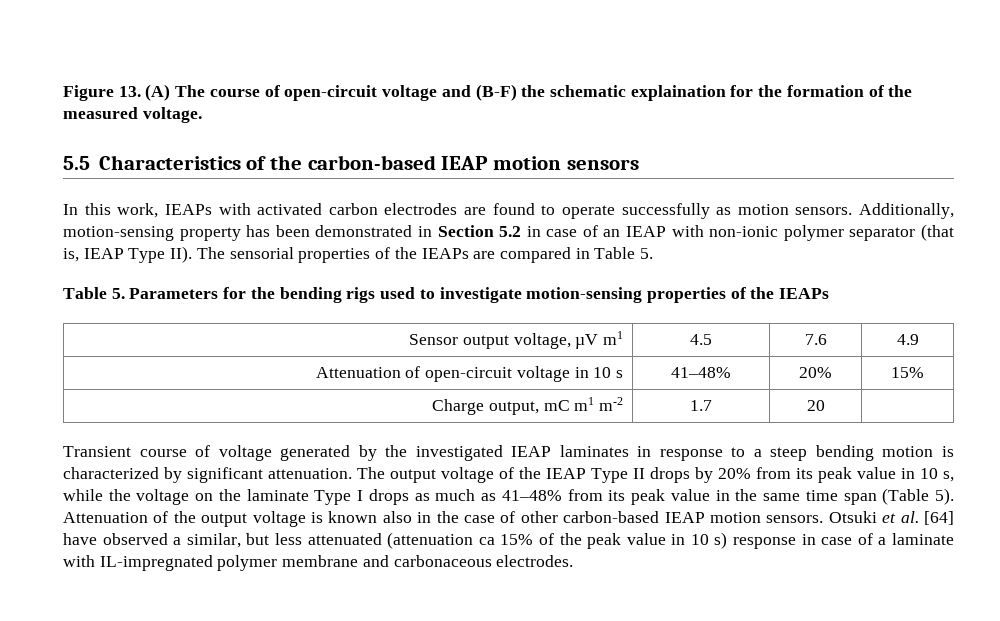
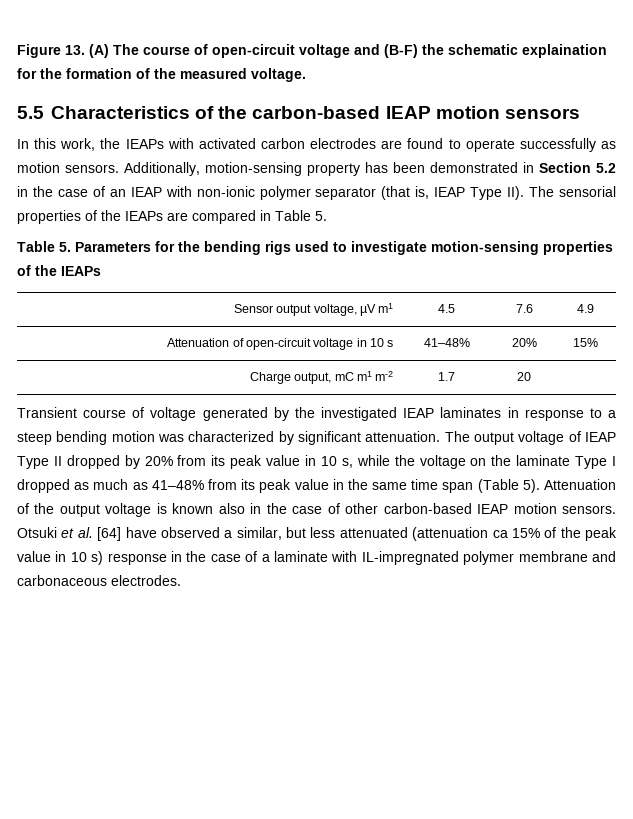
- In this work, IEAPs with activated carbon electrodes are found to operate successfully as motion sensors.
+ In this work, the IEAPs with activated carbon electrodes are found to operate successfully as motion sensors.
- Additionally, motion-sensing property has been demonstrated in Section 5.2 in case of an IEAP with non-ionic polymer separator (that is, IEAP Type II). The sensorial properties of the IEAPs are compared in Table 5.
+ Additionally, motion-sensing property has been demonstrated in Section 5.2 in the case of an IEAP with non-ionic polymer separator (that is, IEAP Type II). The sensorial properties of the IEAPs are compared in Table 5.
- Transient course of voltage generated by the investigated IEAP laminates in response to a steep bending motion is characterized by significant attenuation.
+ Transient course of voltage generated by the investigated IEAP laminates in response to a steep bending motion was characterized by significant attenuation.
- The output voltage of the IEAP Type II drops by 20% from its peak value in 10 s, while the voltage on the laminate Type I drops as much as 41–48% from its peak value in the same time span (Table 5).
+ The output voltage of IEAP Type II dropped by 20% from its peak value in 10 s, while the voltage on the laminate Type I dropped as much as 41–48% from its peak value in the same time span (Table 5).
- Otsuki et al. [64] have observed a similar, but less attenuated (attenuation ca 15% of the peak value in 10 s) response in case of a laminate with IL-impregnated polymer membrane and carbonaceous electrodes.
+ Otsuki et al. [64] have observed a similar, but less attenuated (attenuation ca 15% of the peak value in 10 s) response in the case of a laminate with IL-impregnated polymer membrane and carbonaceous electrodes.

